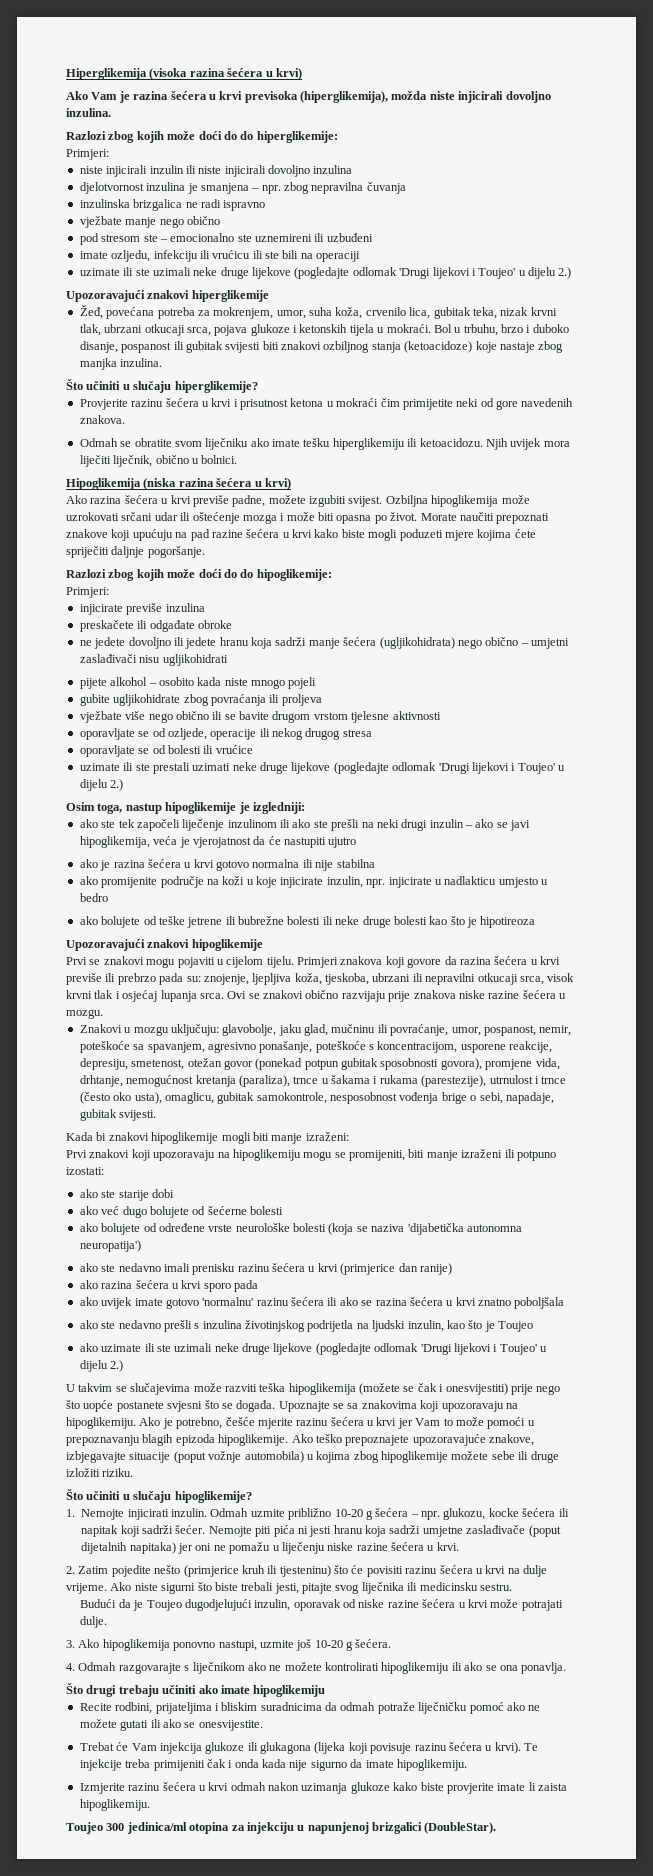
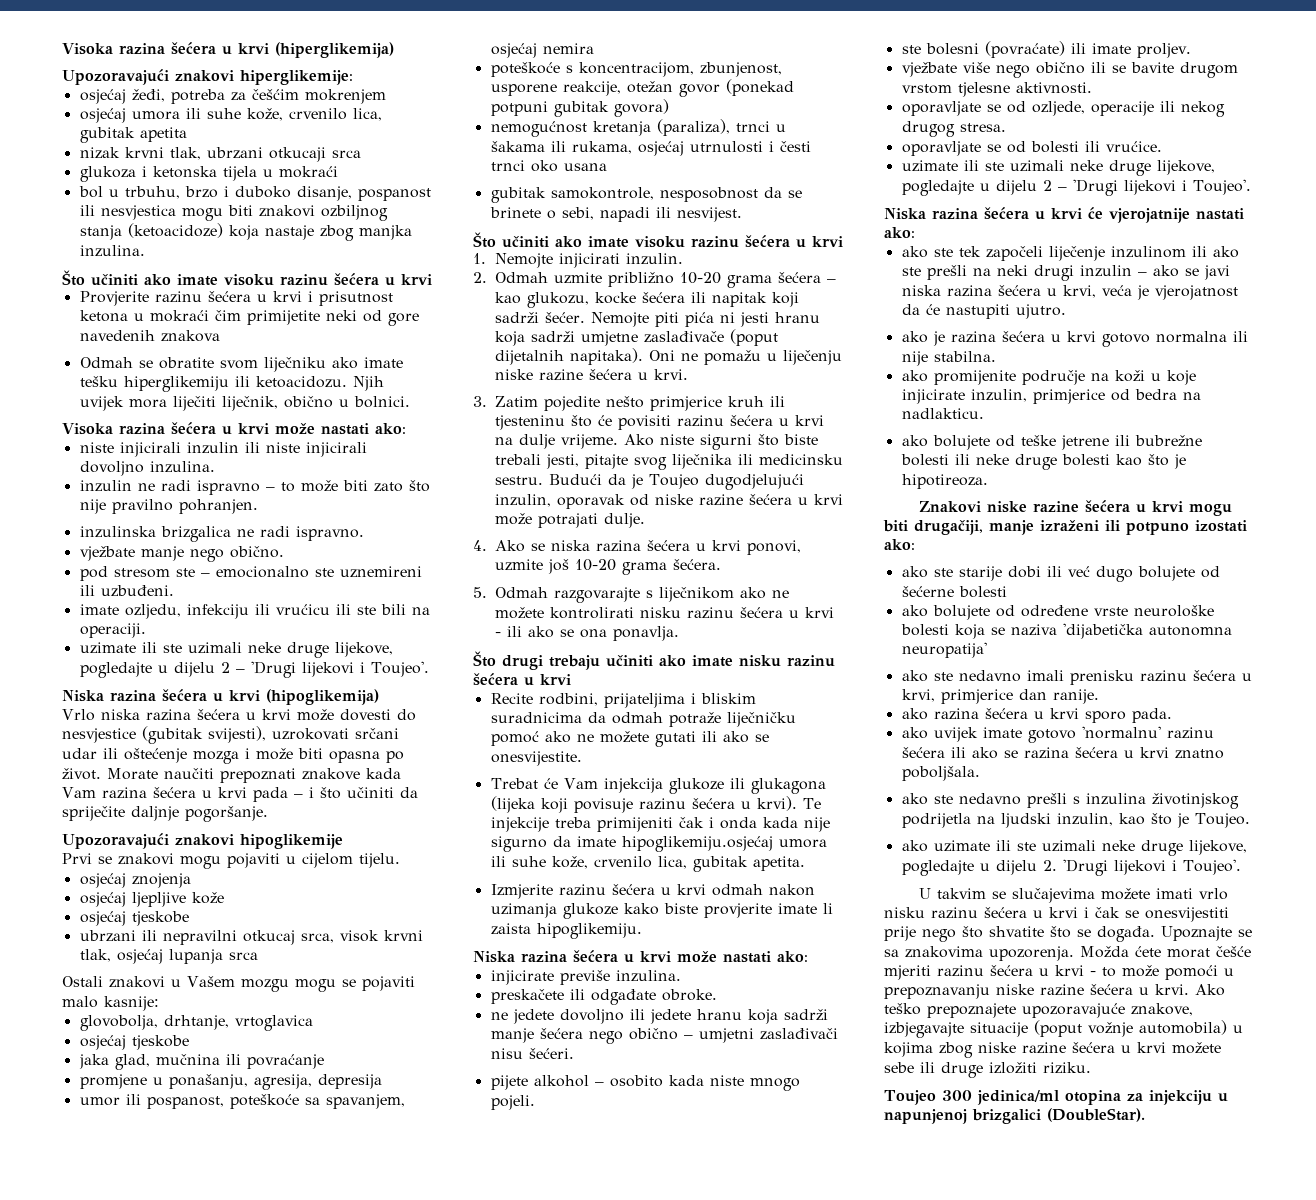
- Hiperglikemija (visoka razina šećera u krvi)
- Ako Vam je razina šećera u krvi previsoka (hiperglikemija), možda niste injicirali dovoljno inzulina.
- Razlozi zbog kojih može doći do do hiperglikemije:
- Primjeri:
- niste injicirali inzulin ili niste injicirali dovoljno inzulina
- djelotvornost inzulina je smanjena – npr. zbog nepravilna čuvanja
- inzulinska brizgalica ne radi ispravno
- vježbate manje nego obično
- pod stresom ste – emocionalno ste uznemireni ili uzbuđeni
- imate ozljedu, infekciju ili vrućicu ili ste bili na operaciji
- uzimate ili ste uzimali neke druge lijekove (pogledajte odlomak 'Drugi lijekovi i Toujeo' u dijelu 2.)
- Upozoravajući znakovi hiperglikemije
- Žeđ, povećana potreba za mokrenjem, umor, suha koža, crvenilo lica, gubitak teka, nizak krvni tlak, ubrzani otkucaji srca, pojava glukoze i ketonskih tijela u mokraći. Bol u trbuhu, brzo i duboko disanje, pospanost ili gubitak svijesti biti znakovi ozbiljnog stanja (ketoacidoze) koje nastaje zbog manjka inzulina.
- Što učiniti u slučaju hiperglikemije?
+ Visoka razina šećera u krvi (hiperglikemija)
+ Upozoravajući znakovi hiperglikemije:
+ osjećaj žeđi, potreba za češćim mokrenjem
+ osjećaj umora ili suhe kože, crvenilo lica, gubitak apetita
+ nizak krvni tlak, ubrzani otkucaji srca
+ glukoza i ketonska tijela u mokraći
+ bol u trbuhu, brzo i duboko disanje, pospanost ili nesvjestica mogu biti znakovi ozbiljnog stanja (ketoacidoze) koja nastaje zbog manjka inzulina.
+ Što učiniti ako imate visoku razinu šećera u krvi
- Provjerite razinu šećera u krvi i prisutnost ketona u mokraći čim primijetite neki od gore navedenih znakova.
+ Provjerite razinu šećera u krvi i prisutnost ketona u mokraći čim primijetite neki od gore navedenih znakova
- Hipoglikemija (niska razina šećera u krvi)
- Ako razina šećera u krvi previše padne, možete izgubiti svijest. Ozbiljna hipoglikemija može uzrokovati srčani udar ili oštećenje mozga i može biti opasna po život.
+ Visoka razina šećera u krvi može nastati ako:
+ niste injicirali inzulin ili niste injicirali dovoljno inzulina.
+ inzulin ne radi ispravno – to može biti zato što nije pravilno pohranjen.
+ inzulinska brizgalica ne radi ispravno.
+ vježbate manje nego obično.
+ pod stresom ste – emocionalno ste uznemireni ili uzbuđeni.
+ imate ozljedu, infekciju ili vrućicu ili ste bili na operaciji.
+ uzimate ili ste uzimali neke druge lijekove, pogledajte u dijelu 2 – 'Drugi lijekovi i Toujeo'.
+ Niska razina šećera u krvi (hipoglikemija)
+ Vrlo niska razina šećera u krvi može dovesti do nesvjestice (gubitak svijesti), uzrokovati srčani udar ili oštećenje mozga i može biti opasna po život.
- Morate naučiti prepoznati znakove koji upućuju na pad razine šećera u krvi kako biste mogli poduzeti mjere kojima ćete spriječiti daljnje pogoršanje.
- Razlozi zbog kojih može doći do do hipoglikemije:
- Primjeri:
- injicirate previše inzulina
- preskačete ili odgađate obroke
- ne jedete dovoljno ili jedete hranu koja sadrži manje šećera (ugljikohidrata) nego obično – umjetni zaslađivači nisu ugljikohidrati
- pijete alkohol – osobito kada niste mnogo pojeli
- gubite ugljikohidrate zbog povraćanja ili proljeva
- vježbate više nego obično ili se bavite drugom vrstom tjelesne aktivnosti
- oporavljate se od ozljede, operacije ili nekog drugog stresa
- oporavljate se od bolesti ili vrućice
- uzimate ili ste prestali uzimati neke druge lijekove (pogledajte odlomak 'Drugi lijekovi i Toujeo' u dijelu 2.)
- Osim toga, nastup hipoglikemije je izgledniji:
- ako ste tek započeli liječenje inzulinom ili ako ste prešli na neki drugi inzulin – ako se javi hipoglikemija, veća je vjerojatnost da će nastupiti ujutro
- ako je razina šećera u krvi gotovo normalna ili nije stabilna
- ako promijenite područje na koži u koje injicirate inzulin, npr. injicirate u nadlakticu umjesto u bedro
- ako bolujete od teške jetrene ili bubrežne bolesti ili neke druge bolesti kao što je hipotireoza
+ Morate naučiti prepoznati znakove kada Vam razina šećera u krvi pada – i što učiniti da spriječite daljnje pogoršanje.
- Prvi se znakovi mogu pojaviti u cijelom tijelu. Primjeri znakova koji govore da razina šećera u krvi previše ili prebrzo pada su: znojenje, ljepljiva koža, tjeskoba, ubrzani ili nepravilni otkucaji srca, visok krvni tlak i osjećaj lupanja srca. Ovi se znakovi obično razvijaju prije znakova niske razine šećera u mozgu.
- Znakovi u mozgu uključuju: glavobolje, jaku glad, mučninu ili povraćanje, umor, pospanost, nemir, poteškoće sa spavanjem, agresivno ponašanje, poteškoće s koncentracijom, usporene reakcije, depresiju, smetenost, otežan govor (ponekad potpun gubitak sposobnosti govora), promjene vida, drhtanje, nemogućnost kretanja (paraliza), trnce u šakama i rukama (parestezije), utrnulost i trnce (često oko usta), omaglicu, gubitak samokontrole, nesposobnost vođenja brige o sebi, napadaje, gubitak svijesti.
- Kada bi znakovi hipoglikemije mogli biti manje izraženi:
- Prvi znakovi koji upozoravaju na hipoglikemiju mogu se promijeniti, biti manje izraženi ili potpuno izostati:
- ako ste starije dobi
- ako već dugo bolujete od šećerne bolesti
- ako bolujete od određene vrste neurološke bolesti (koja se naziva 'dijabetička autonomna neuropatija')
- ako ste nedavno imali prenisku razinu šećera u krvi (primjerice dan ranije)
- ako razina šećera u krvi sporo pada
- ako uvijek imate gotovo 'normalnu' razinu šećera ili ako se razina šećera u krvi znatno poboljšala
- ako ste nedavno prešli s inzulina životinjskog podrijetla na ljudski inzulin, kao što je Toujeo
- ako uzimate ili ste uzimali neke druge lijekove (pogledajte odlomak 'Drugi lijekovi i Toujeo' u dijelu 2.)
- U takvim se slučajevima može razviti teška hipoglikemija (možete se čak i onesvijestiti) prije nego što uopće postanete svjesni što se događa. Upoznajte se sa znakovima koji upozoravaju na hipoglikemiju. Ako je potrebno, češće mjerite razinu šećera u krvi jer Vam to može pomoći u prepoznavanju blagih epizoda hipoglikemije. Ako teško prepoznajete upozoravajuće znakove, izbjegavajte situacije (poput vožnje automobila) u kojima zbog hipoglikemije možete sebe ili druge izložiti riziku.
- Što učiniti u slučaju hipoglikemije?
+ Prvi se znakovi mogu pojaviti u cijelom tijelu.
+ osjećaj znojenja
+ osjećaj ljepljive kože
+ osjećaj tjeskobe
+ ubrzani ili nepravilni otkucaj srca, visok krvni tlak, osjećaj lupanja srca
+ Ostali znakovi u Vašem mozgu mogu se pojaviti malo kasnije:
+ glovobolja, drhtanje, vrtoglavica
+ osjećaj tjeskobe
+ jaka glad, mučnina ili povraćanje
+ promjene u ponašanju, agresija, depresija
+ umor ili pospanost, poteškoće sa spavanjem, osjećaj nemira
+ poteškoće s koncentracijom, zbunjenost, usporene reakcije, otežan govor (ponekad potpuni gubitak govora)
+ nemogućnost kretanja (paraliza), trnci u šakama ili rukama, osjećaj utrnulosti i česti trnci oko usana
+ gubitak samokontrole, nesposobnost da se brinete o sebi, napadi ili nesvijest.
+ Što učiniti ako imate visoku razinu šećera u krvi
- 1. Nemojte injicirati inzulin. Odmah uzmite približno 10-20 g šećera – npr. glukozu, kocke šećera ili napitak koji sadrži šećer.
+ 1. Nemojte injicirati inzulin.
+ 2. Odmah uzmite približno 10-20 grama šećera – kao glukozu, kocke šećera ili napitak koji sadrži šećer.
- Nemojte piti pića ni jesti hranu koja sadrži umjetne zaslađivače (poput dijetalnih napitaka) jer oni ne pomažu u liječenju niske razine šećera u krvi.
+ Nemojte piti pića ni jesti hranu koja sadrži umjetne zaslađivače (poput dijetalnih napitaka). Oni ne pomažu u liječenju niske razine šećera u krvi.
- 2. Zatim pojedite nešto (primjerice kruh ili tjesteninu) što će povisiti razinu šećera u krvi na dulje vrijeme.
+ 3. Zatim pojedite nešto primjerice kruh ili tjesteninu što će povisiti razinu šećera u krvi na dulje vrijeme.
- Ako niste sigurni što biste trebali jesti, pitajte svog liječnika ili medicinsku sestru.
- Budući da je Toujeo dugodjelujući inzulin, oporavak od niske razine šećera u krvi može potrajati dulje.
+ Ako niste sigurni što biste trebali jesti, pitajte svog liječnika ili medicinsku sestru. Budući da je Toujeo dugodjelujući inzulin, oporavak od niske razine šećera u krvi može potrajati dulje.
- 3. Ako hipoglikemija ponovno nastupi, uzmite još 10-20 g šećera.
+ 4. Ako se niska razina šećera u krvi ponovi, uzmite još 10-20 grama šećera.
- 4. Odmah razgovarajte s liječnikom ako ne možete kontrolirati hipoglikemiju ili ako se ona ponavlja.
+ 5. Odmah razgovarajte s liječnikom ako ne možete kontrolirati nisku razinu šećera u krvi - ili ako se ona ponavlja.
- Što drugi trebaju učiniti ako imate hipoglikemiju
+ Što drugi trebaju učiniti ako imate nisku razinu šećera u krvi
- Te injekcije treba primijeniti čak i onda kada nije sigurno da imate hipoglikemiju.
+ Te injekcije treba primijeniti čak i onda kada nije sigurno da imate hipoglikemiju.osjećaj umora ili suhe kože, crvenilo lica, gubitak apetita.
+ Niska razina šećera u krvi može nastati ako:
+ injicirate previše inzulina.
+ preskačete ili odgađate obroke.
+ ne jedete dovoljno ili jedete hranu koja sadrži manje šećera nego obično – umjetni zaslađivači nisu šećeri.
+ pijete alkohol – osobito kada niste mnogo pojeli.
+ ste bolesni (povraćate) ili imate proljev.
+ vježbate više nego obično ili se bavite drugom vrstom tjelesne aktivnosti.
+ oporavljate se od ozljede, operacije ili nekog drugog stresa.
+ oporavljate se od bolesti ili vrućice.
+ uzimate ili ste uzimali neke druge lijekove, pogledajte u dijelu 2 – 'Drugi lijekovi i Toujeo'.
+ Niska razina šećera u krvi će vjerojatnije nastati ako:
+ ako ste tek započeli liječenje inzulinom ili ako ste prešli na neki drugi inzulin – ako se javi niska razina šećera u krvi, veća je vjerojatnost da će nastupiti ujutro.
+ ako je razina šećera u krvi gotovo normalna ili nije stabilna.
+ ako promijenite područje na koži u koje injicirate inzulin, primjerice od bedra na nadlakticu.
+ ako bolujete od teške jetrene ili bubrežne bolesti ili neke druge bolesti kao što je hipotireoza.
+ Znakovi niske razine šećera u krvi mogu biti drugačiji, manje izraženi ili potpuno izostati ako:
+ ako ste starije dobi ili već dugo bolujete od šećerne bolesti
+ ako bolujete od određene vrste neurološke bolesti koja se naziva 'dijabetička autonomna neuropatija'
+ ako ste nedavno imali prenisku razinu šećera u krvi, primjerice dan ranije.
+ ako razina šećera u krvi sporo pada.
+ ako uvijek imate gotovo 'normalnu' razinu šećera ili ako se razina šećera u krvi znatno poboljšala.
+ ako ste nedavno prešli s inzulina životinjskog podrijetla na ljudski inzulin, kao što je Toujeo.
+ ako uzimate ili ste uzimali neke druge lijekove, pogledajte u dijelu 2. 'Drugi lijekovi i Toujeo'.
+ U takvim se slučajevima možete imati vrlo nisku razinu šećera u krvi i čak se onesvijestiti prije nego što shvatite što se događa. Upoznajte se sa znakovima upozorenja. Možda ćete morat češće mjeriti razinu šećera u krvi - to može pomoći u prepoznavanju niske razine šećera u krvi. Ako teško prepoznajete upozoravajuće znakove, izbjegavajte situacije (poput vožnje automobila) u kojima zbog niske razine šećera u krvi možete sebe ili druge izložiti riziku.

